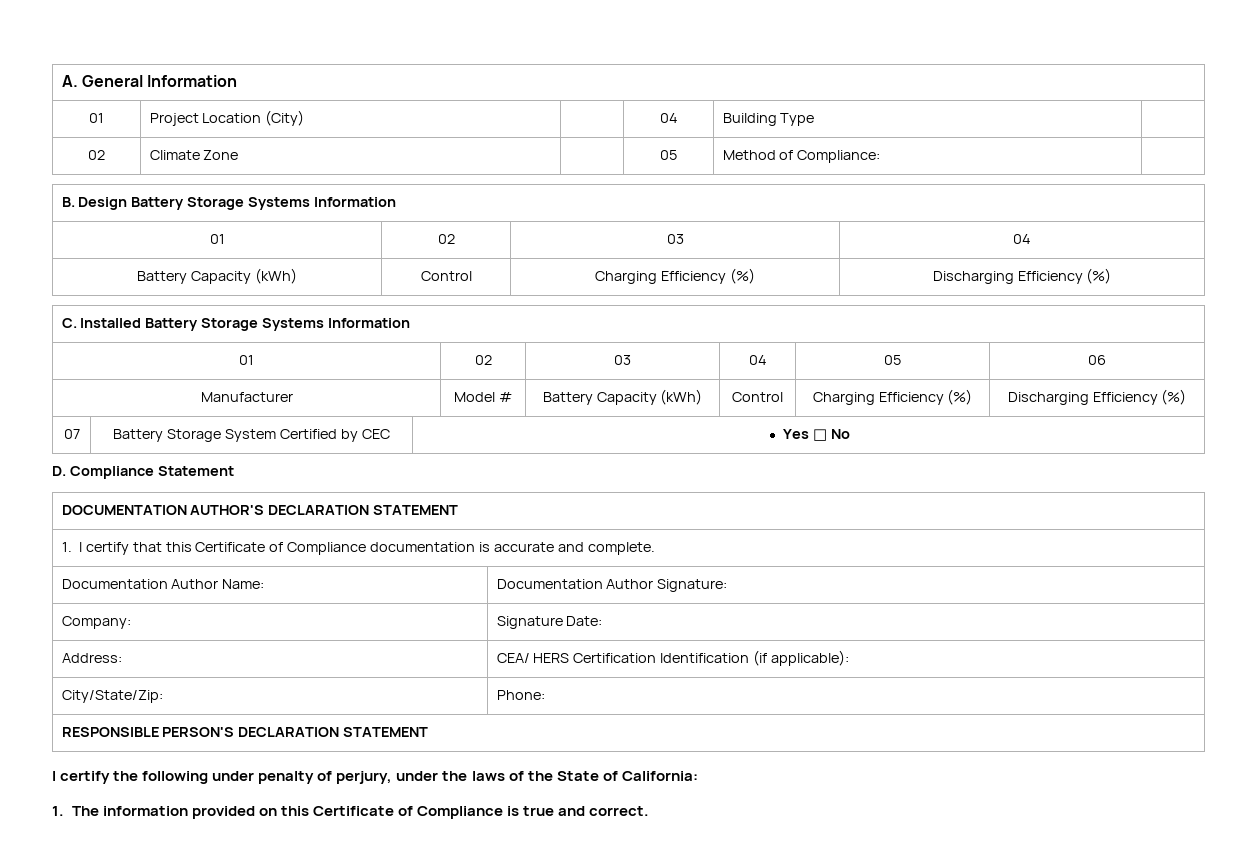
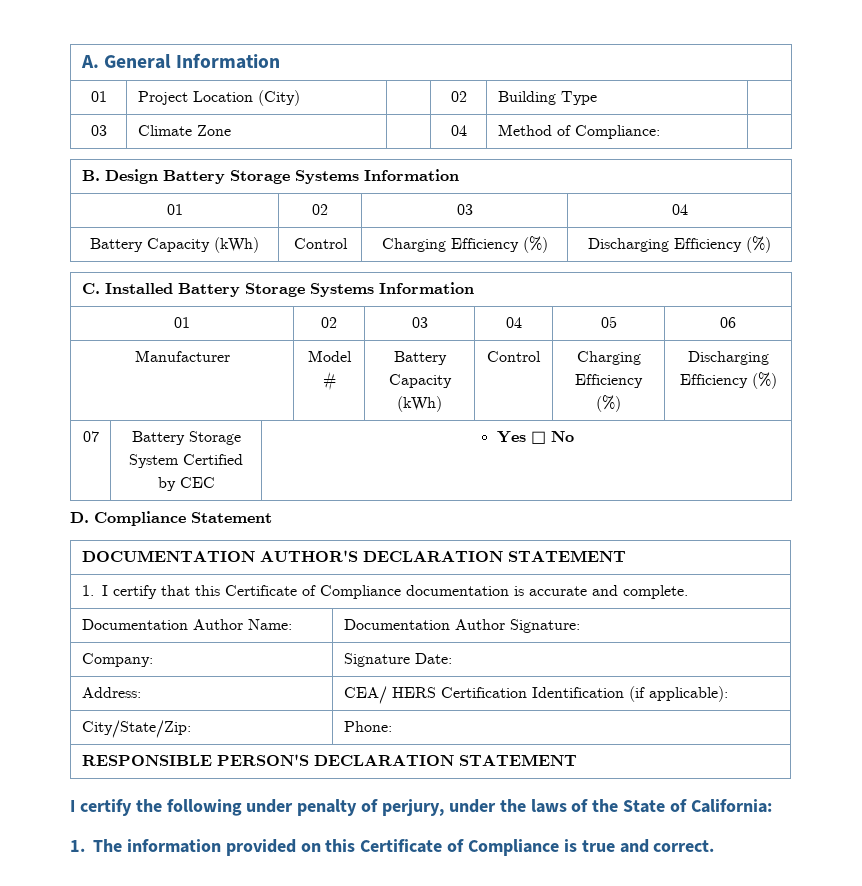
- 01 | Project Location (City) | | 04 | Building Type |
+ 01 | Project Location (City) | | 02 | Building Type |
- 02 | Climate Zone | | 05 | Method of Compliance: |
+ 03 | Climate Zone | | 04 | Method of Compliance: |

